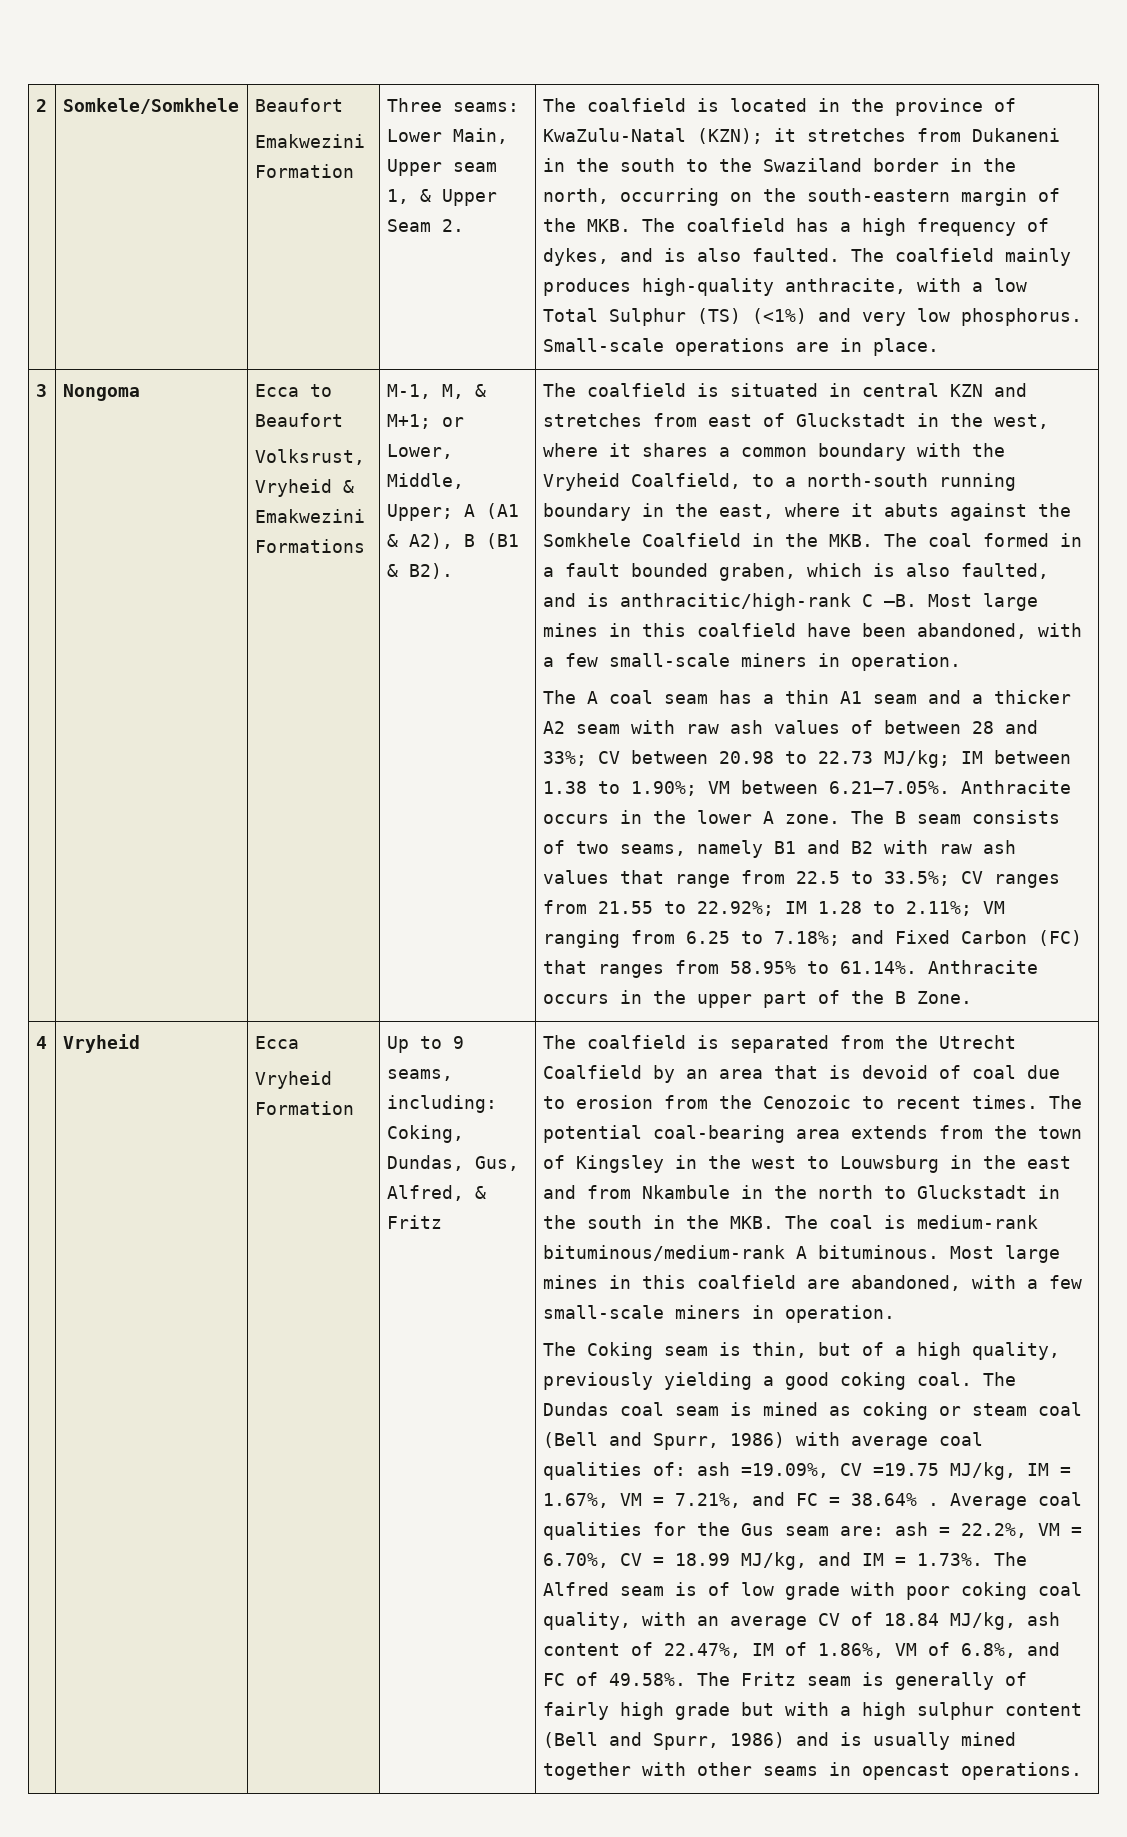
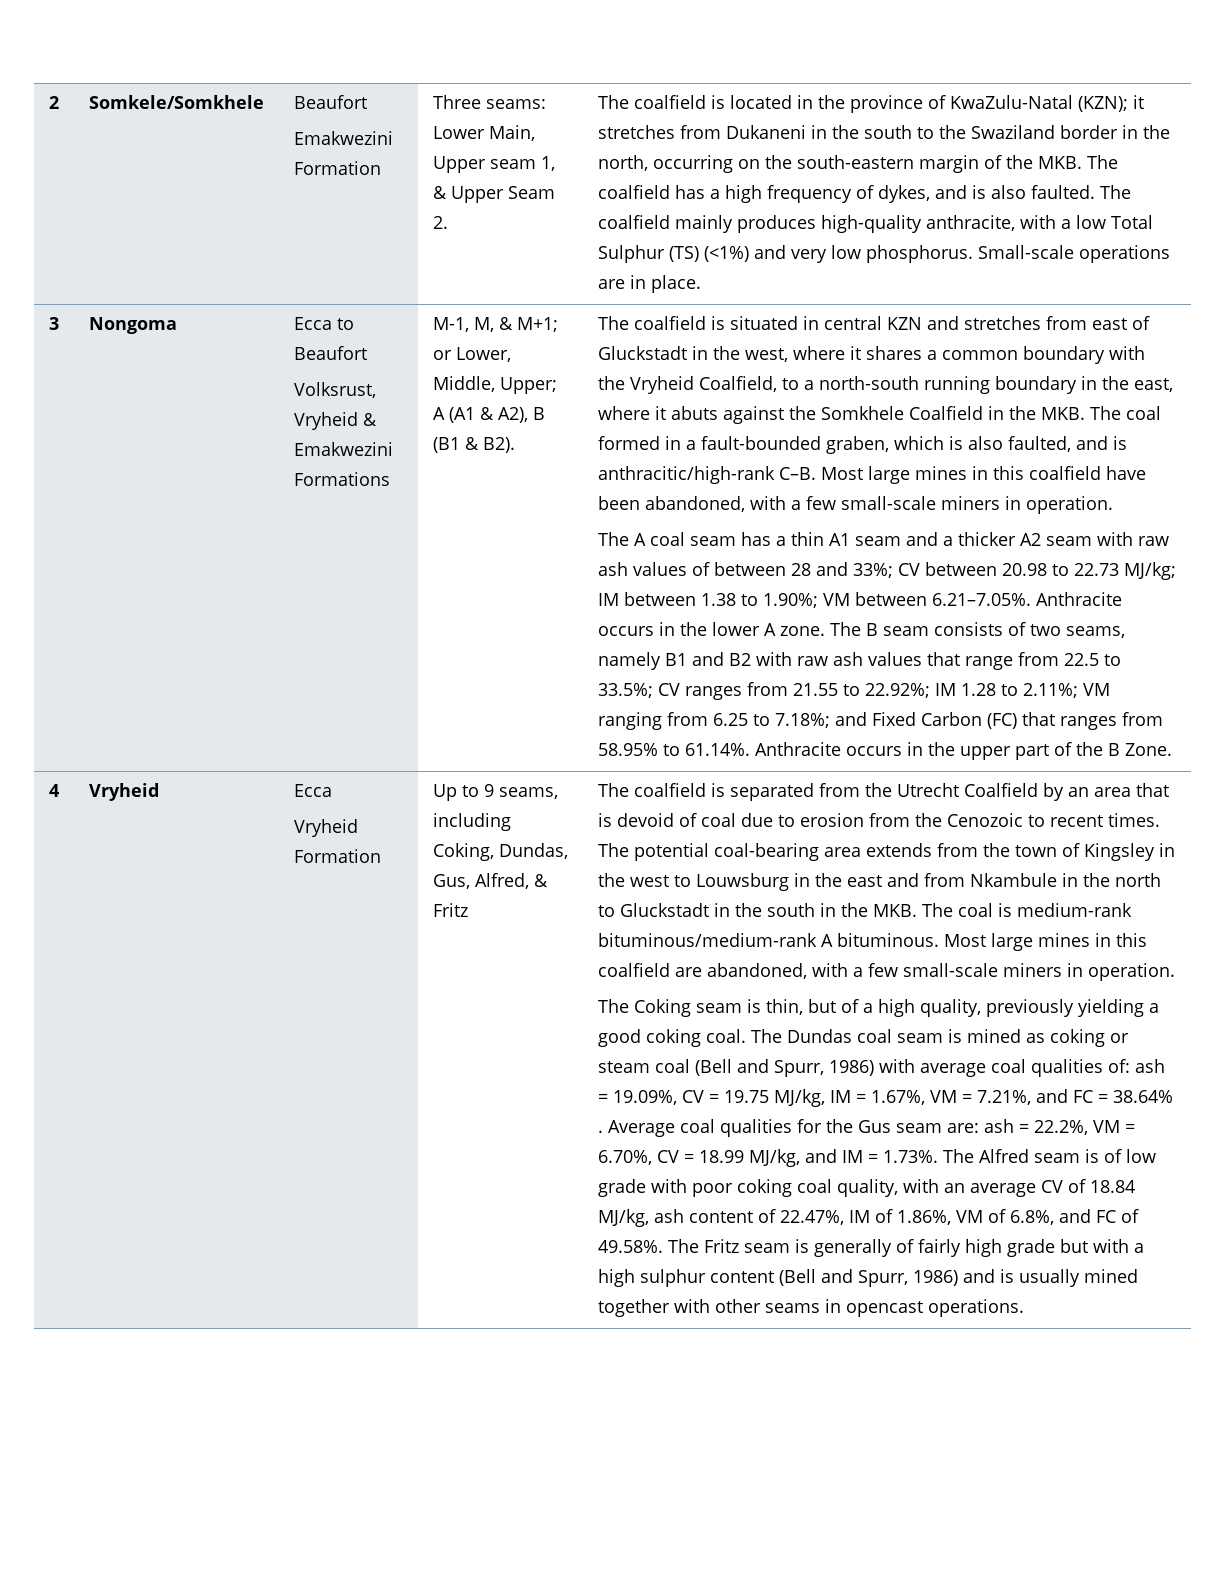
- The coalfield is situated in central KZN and stretches from east of Gluckstadt in the west, where it shares a common boundary with the Vryheid Coalfield, to a north-south running boundary in the east, where it abuts against the Somkhele Coalfield in the MKB. The coal formed in a fault bounded graben, which is also faulted, and is anthracitic/high-rank C –B. Most large mines in this coalfield have been abandoned, with a few small-scale miners in operation.
+ The coalfield is situated in central KZN and stretches from east of Gluckstadt in the west, where it shares a common boundary with the Vryheid Coalfield, to a north-south running boundary in the east, where it abuts against the Somkhele Coalfield in the MKB. The coal formed in a fault-bounded graben, which is also faulted, and is anthracitic/high-rank C–B. Most large mines in this coalfield have been abandoned, with a few small-scale miners in operation.
- Up to 9 seams, including: Coking, Dundas, Gus, Alfred, & Fritz
+ Up to 9 seams, including Coking, Dundas, Gus, Alfred, & Fritz
- The Dundas coal seam is mined as coking or steam coal (Bell and Spurr, 1986) with average coal qualities of: ash =19.09%, CV =19.75 MJ/kg, IM = 1.67%, VM = 7.21%, and FC = 38.64% .
+ The Dundas coal seam is mined as coking or steam coal (Bell and Spurr, 1986) with average coal qualities of: ash = 19.09%, CV = 19.75 MJ/kg, IM = 1.67%, VM = 7.21%, and FC = 38.64% .

